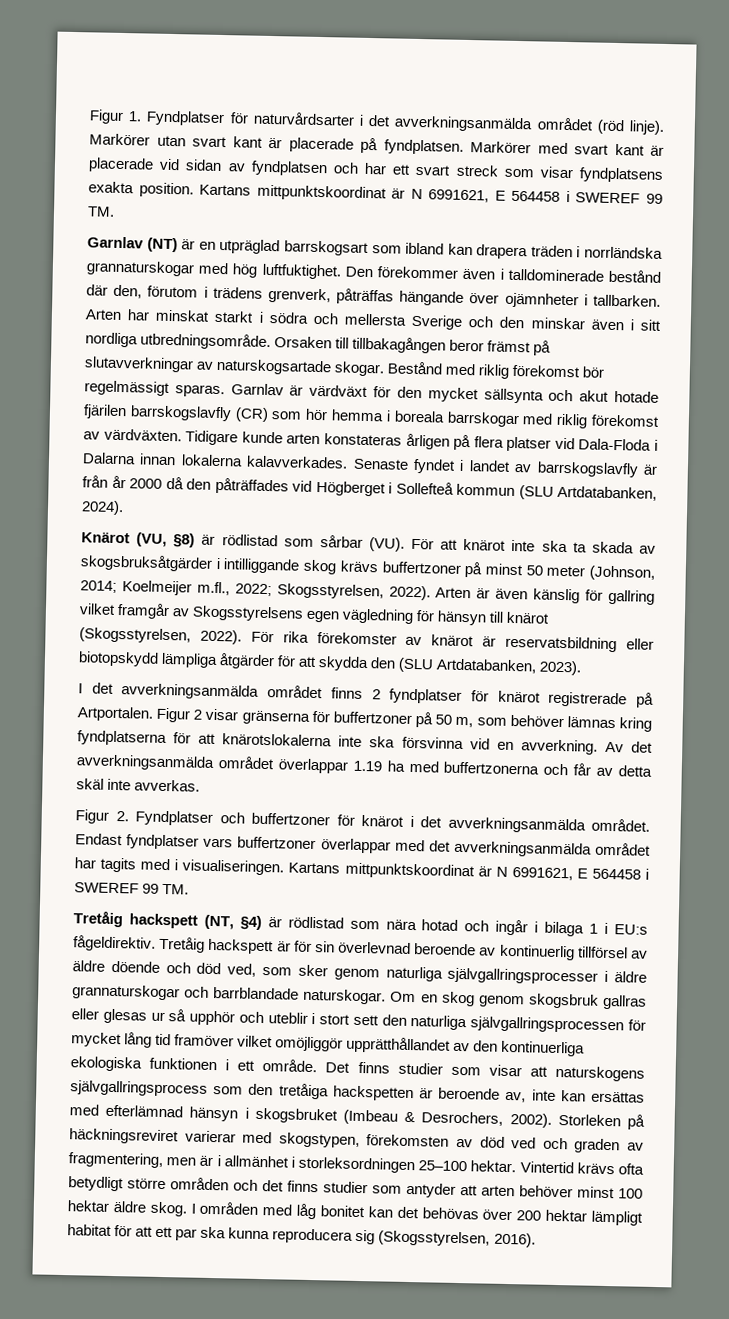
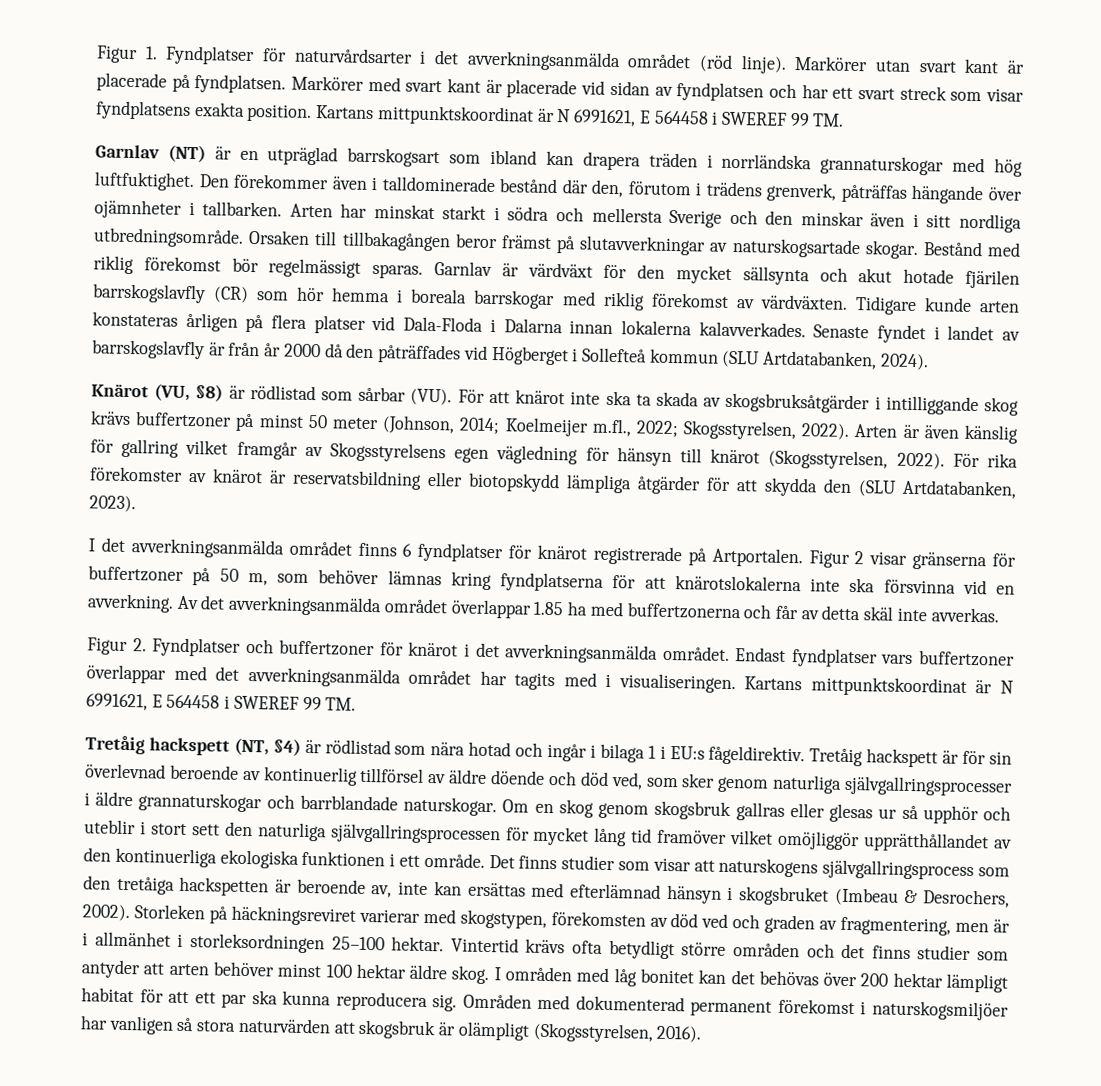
- I det avverkningsanmälda området finns 2 fyndplatser för knärot registrerade på Artportalen.
+ I det avverkningsanmälda området finns 6 fyndplatser för knärot registrerade på Artportalen.
- Av det avverkningsanmälda området överlappar 1.19 ha med buffertzonerna och får av detta skäl inte avverkas.
+ Av det avverkningsanmälda området överlappar 1.85 ha med buffertzonerna och får av detta skäl inte avverkas.
- I områden med låg bonitet kan det behövas över 200 hektar lämpligt habitat för att ett par ska kunna reproducera sig (Skogsstyrelsen, 2016).
+ I områden med låg bonitet kan det behövas över 200 hektar lämpligt habitat för att ett par ska kunna reproducera sig. Områden med dokumenterad permanent förekomst i naturskogsmiljöer har vanligen så stora naturvärden att skogsbruk är olämpligt (Skogsstyrelsen, 2016).

